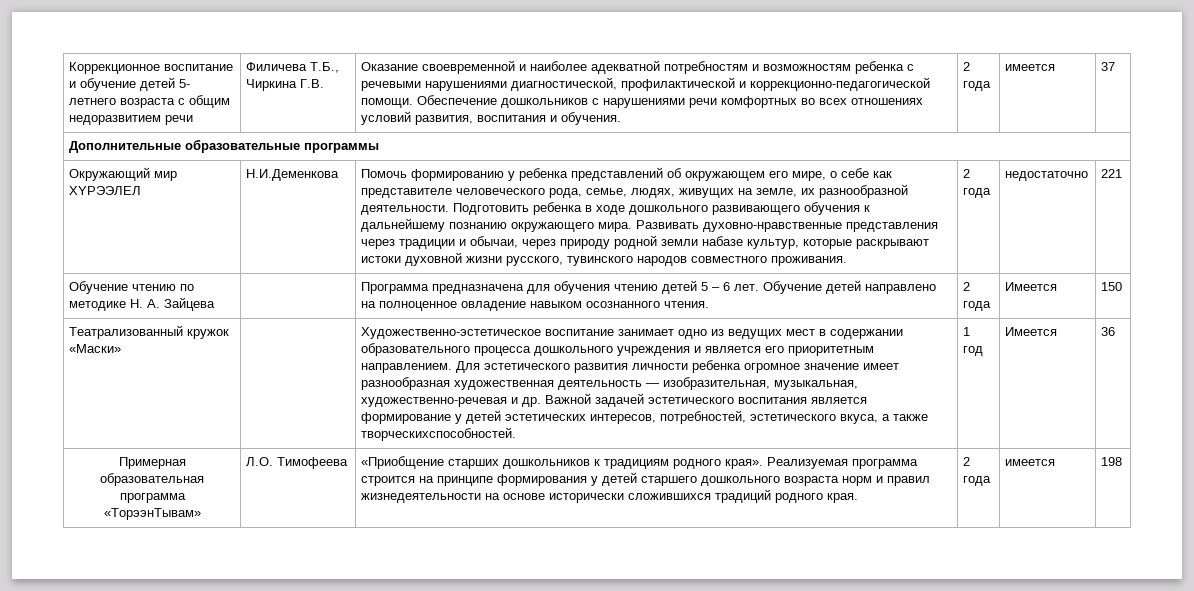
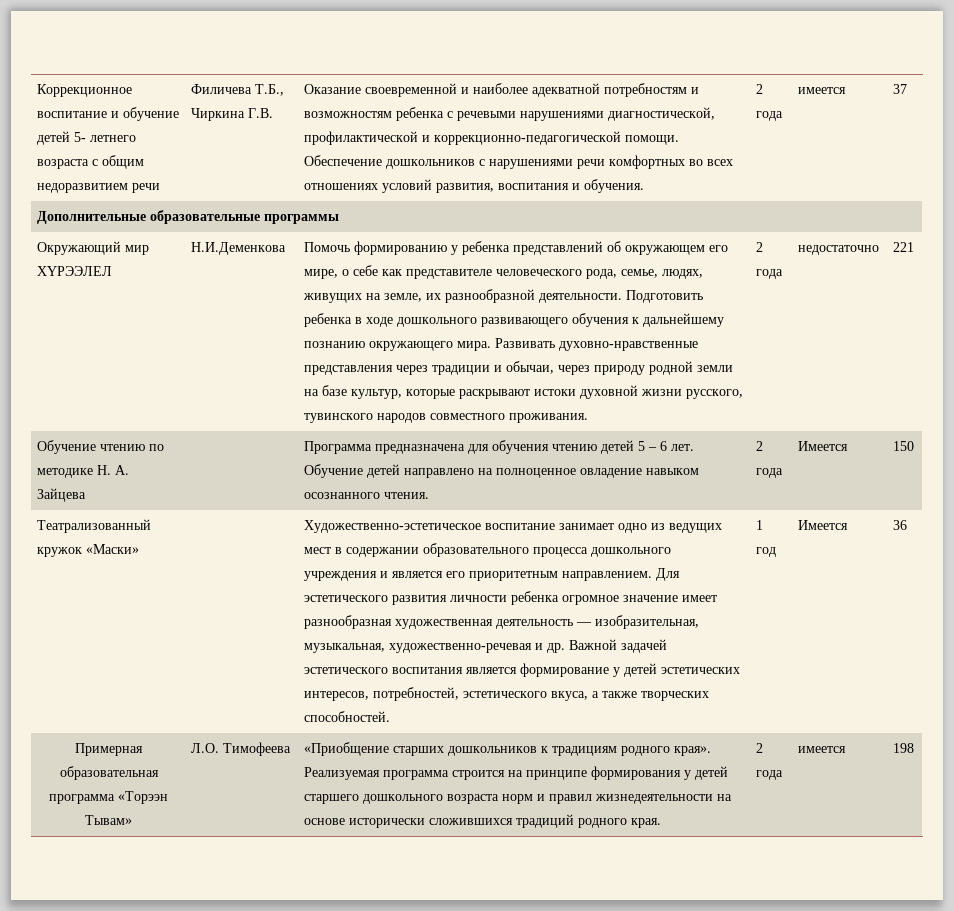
- Развивать духовно-нравственные представления через традиции и обычаи, через природу родной земли набазе культур, которые раскрывают истоки духовной жизни русского, тувинского народов совместного проживания.
+ Развивать духовно-нравственные представления через традиции и обычаи, через природу родной земли на базе культур, которые раскрывают истоки духовной жизни русского, тувинского народов совместного проживания.
- Для эстетического развития личности ребенка огромное значение имеет разнообразная художественная деятельность — изобразительная, музыкальная, художественно-речевая и др. Важной задачей эстетического воспитания является формирование у детей эстетических интересов, потребностей, эстетического вкуса, а также творческихспособностей.
+ Для эстетического развития личности ребенка огромное значение имеет разнообразная художественная деятельность — изобразительная, музыкальная, художественно-речевая и др. Важной задачей эстетического воспитания является формирование у детей эстетических интересов, потребностей, эстетического вкуса, а также творческих способностей.
- Примерная образовательная программа «ТорээнТывам» | Л.О. Тимофеева | «Приобщение старших дошкольников к традициям родного края». Реализуемая программа строится на принципе формирования у детей старшего дошкольного возраста норм и правил жизнедеятельности на основе исторически сложившихся традиций родного края. | 2 года | имеется | 198
+ Примерная образовательная программа «Торээн Тывам» | Л.О. Тимофеева | «Приобщение старших дошкольников к традициям родного края». Реализуемая программа строится на принципе формирования у детей старшего дошкольного возраста норм и правил жизнедеятельности на основе исторически сложившихся традиций родного края. | 2 года | имеется | 198

